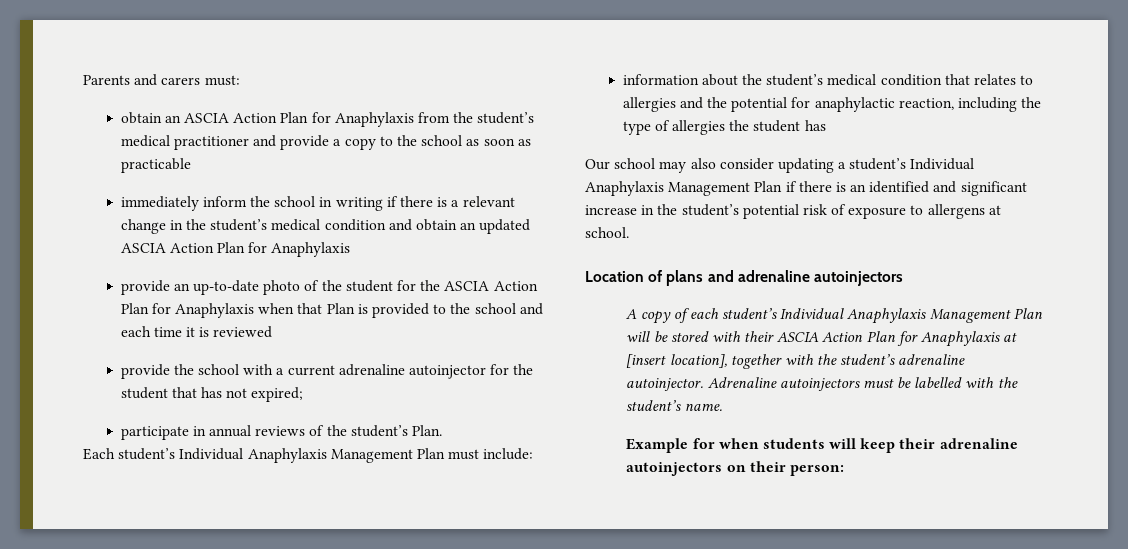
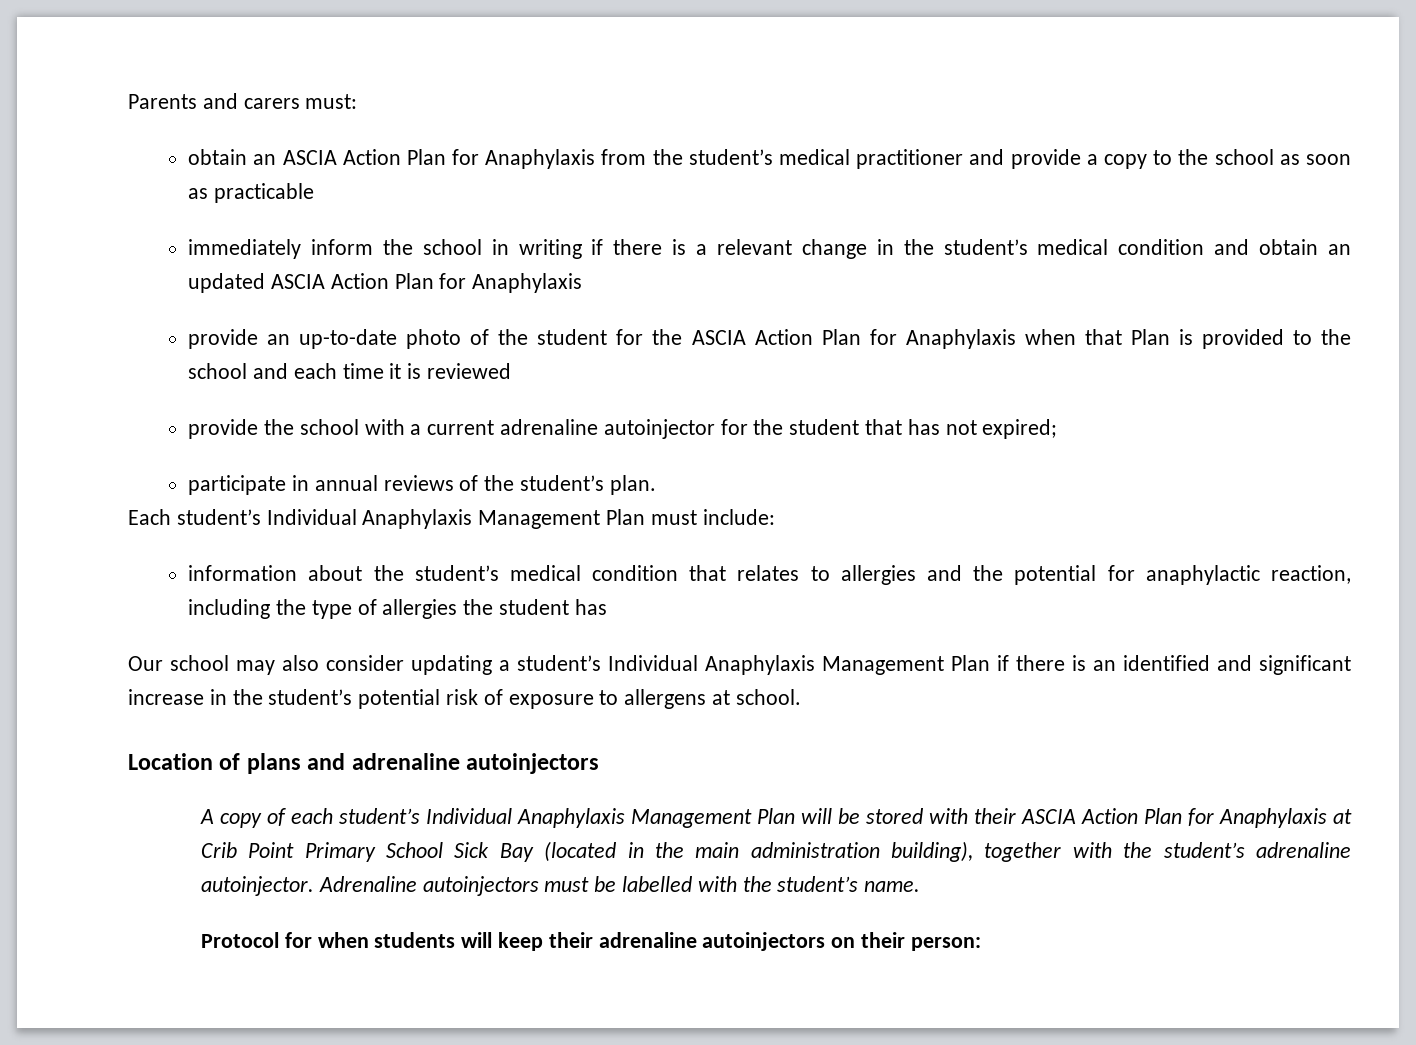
- participate in annual reviews of the student’s Plan.
+ participate in annual reviews of the student’s plan.
- A copy of each student’s Individual Anaphylaxis Management Plan will be stored with their ASCIA Action Plan for Anaphylaxis at [insert location], together with the student’s adrenaline autoinjector.
+ A copy of each student’s Individual Anaphylaxis Management Plan will be stored with their ASCIA Action Plan for Anaphylaxis at Crib Point Primary School Sick Bay (located in the main administration building), together with the student’s adrenaline autoinjector.
- Example for when students will keep their adrenaline autoinjectors on their person:
+ Protocol for when students will keep their adrenaline autoinjectors on their person:

